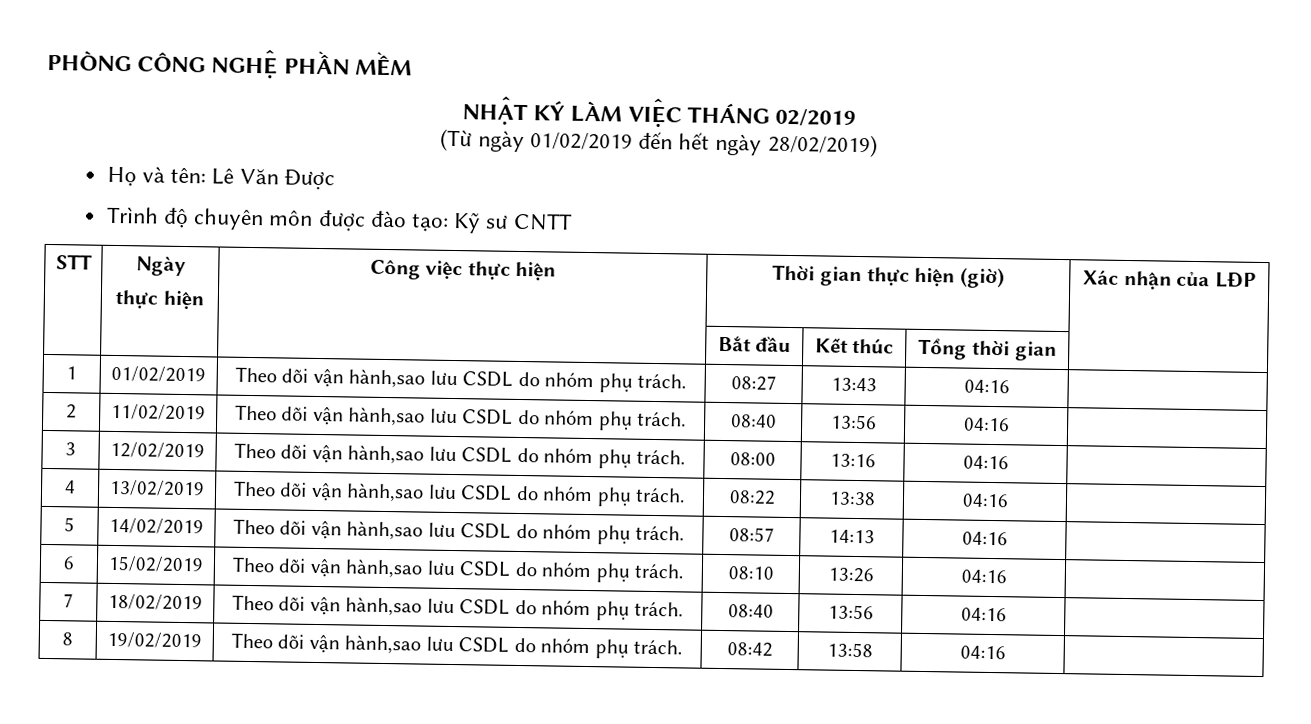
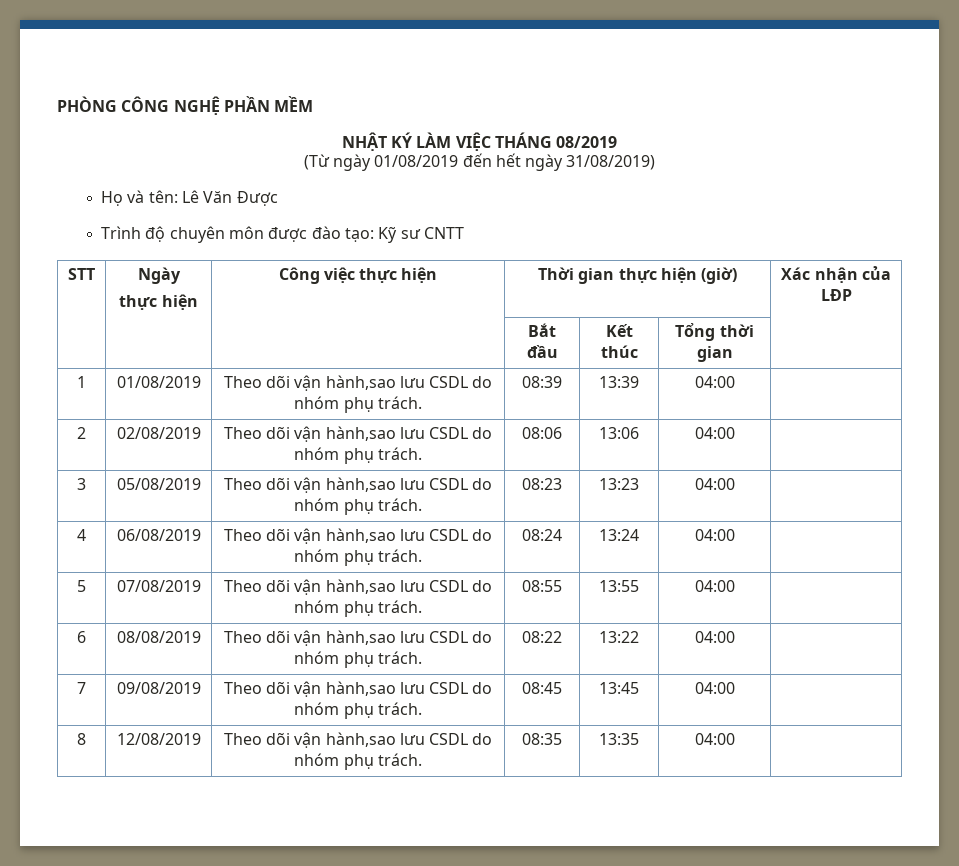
- NHẬT KÝ LÀM VIỆC THÁNG 02/2019
+ NHẬT KÝ LÀM VIỆC THÁNG 08/2019
- (Từ ngày 01/02/2019 đến hết ngày 28/02/2019)
+ (Từ ngày 01/08/2019 đến hết ngày 31/08/2019)
- 1 | 01/02/2019 | Theo dõi vận hành,sao lưu CSDL do nhóm phụ trách. | 08:27 | 13:43 | 04:16 |
+ 1 | 01/08/2019 | Theo dõi vận hành,sao lưu CSDL do nhóm phụ trách. | 08:39 | 13:39 | 04:00 |
- 2 | 11/02/2019 | Theo dõi vận hành,sao lưu CSDL do nhóm phụ trách. | 08:40 | 13:56 | 04:16 |
+ 2 | 02/08/2019 | Theo dõi vận hành,sao lưu CSDL do nhóm phụ trách. | 08:06 | 13:06 | 04:00 |
- 3 | 12/02/2019 | Theo dõi vận hành,sao lưu CSDL do nhóm phụ trách. | 08:00 | 13:16 | 04:16 |
- 4 | 13/02/2019 | Theo dõi vận hành,sao lưu CSDL do nhóm phụ trách. | 08:22 | 13:38 | 04:16 |
- 5 | 14/02/2019 | Theo dõi vận hành,sao lưu CSDL do nhóm phụ trách. | 08:57 | 14:13 | 04:16 |
- 6 | 15/02/2019 | Theo dõi vận hành,sao lưu CSDL do nhóm phụ trách. | 08:10 | 13:26 | 04:16 |
- 7 | 18/02/2019 | Theo dõi vận hành,sao lưu CSDL do nhóm phụ trách. | 08:40 | 13:56 | 04:16 |
- 8 | 19/02/2019 | Theo dõi vận hành,sao lưu CSDL do nhóm phụ trách. | 08:42 | 13:58 | 04:16 |
+ 3 | 05/08/2019 | Theo dõi vận hành,sao lưu CSDL do nhóm phụ trách. | 08:23 | 13:23 | 04:00 |
+ 4 | 06/08/2019 | Theo dõi vận hành,sao lưu CSDL do nhóm phụ trách. | 08:24 | 13:24 | 04:00 |
+ 5 | 07/08/2019 | Theo dõi vận hành,sao lưu CSDL do nhóm phụ trách. | 08:55 | 13:55 | 04:00 |
+ 6 | 08/08/2019 | Theo dõi vận hành,sao lưu CSDL do nhóm phụ trách. | 08:22 | 13:22 | 04:00 |
+ 7 | 09/08/2019 | Theo dõi vận hành,sao lưu CSDL do nhóm phụ trách. | 08:45 | 13:45 | 04:00 |
+ 8 | 12/08/2019 | Theo dõi vận hành,sao lưu CSDL do nhóm phụ trách. | 08:35 | 13:35 | 04:00 |

